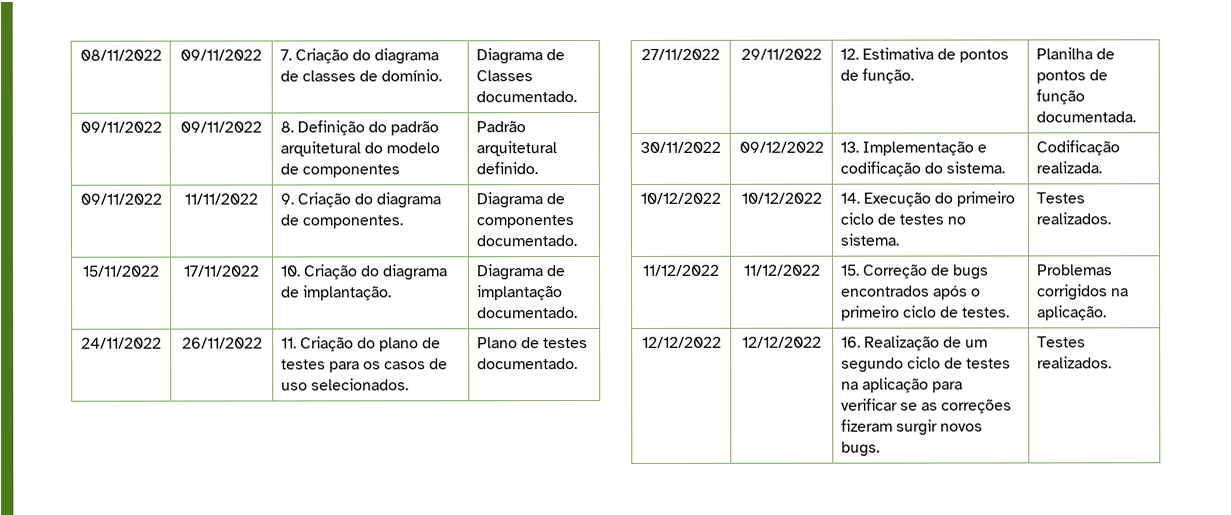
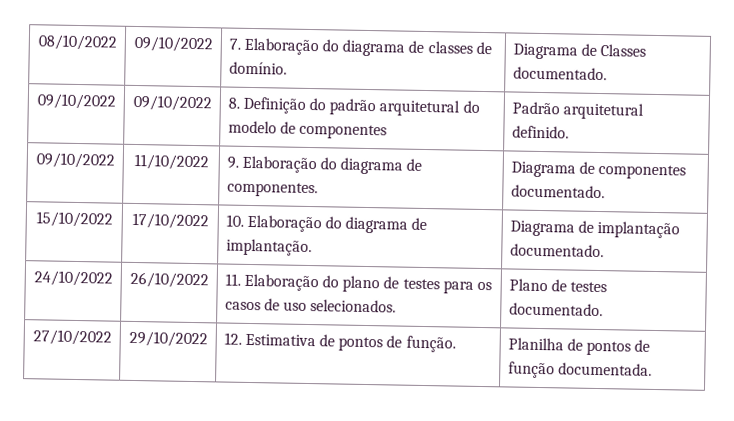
- 08/11/2022 | 09/11/2022 | 7. Criação do diagrama de classes de domínio. | Diagrama de Classes documentado.
+ 08/10/2022 | 09/10/2022 | 7. Elaboração do diagrama de classes de domínio. | Diagrama de Classes documentado.
- 09/11/2022 | 09/11/2022 | 8. Definição do padrão arquitetural do modelo de componentes | Padrão arquitetural definido.
+ 09/10/2022 | 09/10/2022 | 8. Definição do padrão arquitetural do modelo de componentes | Padrão arquitetural definido.
- 09/11/2022 | 11/11/2022 | 9. Criação do diagrama de componentes. | Diagrama de componentes documentado.
+ 09/10/2022 | 11/10/2022 | 9. Elaboração do diagrama de componentes. | Diagrama de componentes documentado.
- 15/11/2022 | 17/11/2022 | 10. Criação do diagrama de implantação. | Diagrama de implantação documentado.
+ 15/10/2022 | 17/10/2022 | 10. Elaboração do diagrama de implantação. | Diagrama de implantação documentado.
- 24/11/2022 | 26/11/2022 | 11. Criação do plano de testes para os casos de uso selecionados. | Plano de testes documentado.
+ 24/10/2022 | 26/10/2022 | 11. Elaboração do plano de testes para os casos de uso selecionados. | Plano de testes documentado.
- 27/11/2022 | 29/11/2022 | 12. Estimativa de pontos de função. | Planilha de pontos de função documentada.
+ 27/10/2022 | 29/10/2022 | 12. Estimativa de pontos de função. | Planilha de pontos de função documentada.
- 30/11/2022 | 09/12/2022 | 13. Implementação e codificação do sistema. | Codificação realizada.
- 10/12/2022 | 10/12/2022 | 14. Execução do primeiro ciclo de testes no sistema. | Testes realizados.
- 11/12/2022 | 11/12/2022 | 15. Correção de bugs encontrados após o primeiro ciclo de testes. | Problemas corrigidos na aplicação.
- 12/12/2022 | 12/12/2022 | 16. Realização de um segundo ciclo de testes na aplicação para verificar se as correções fizeram surgir novos bugs. | Testes realizados.

